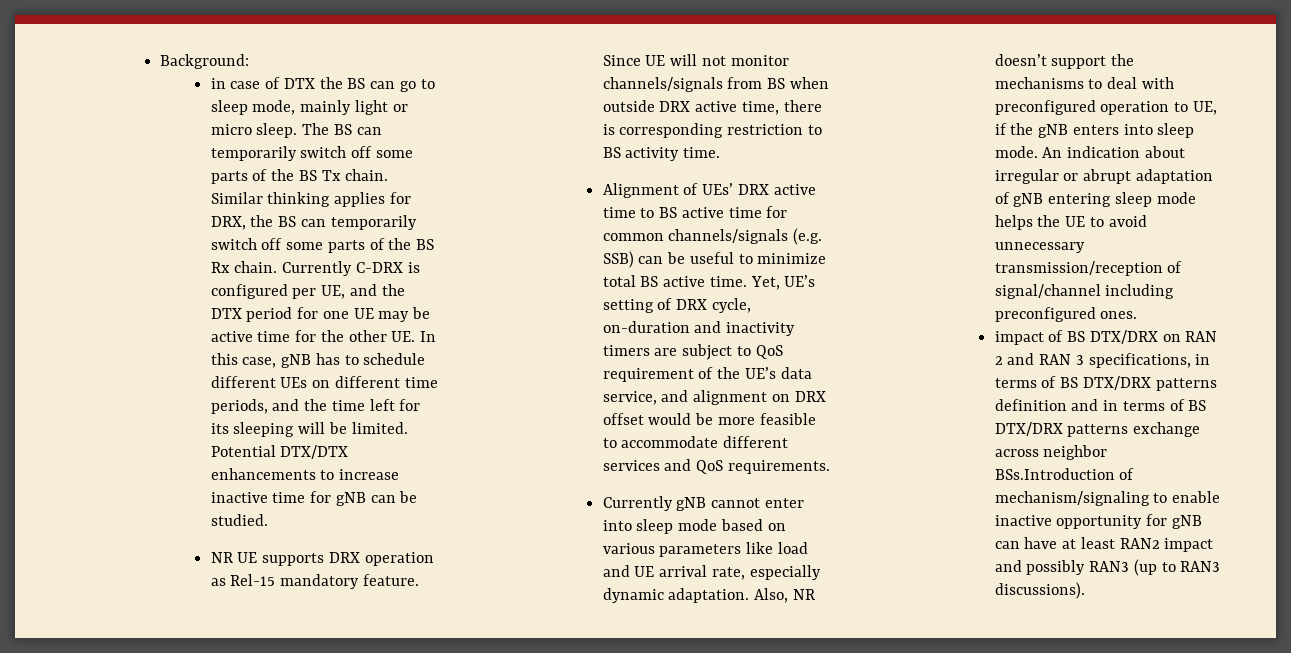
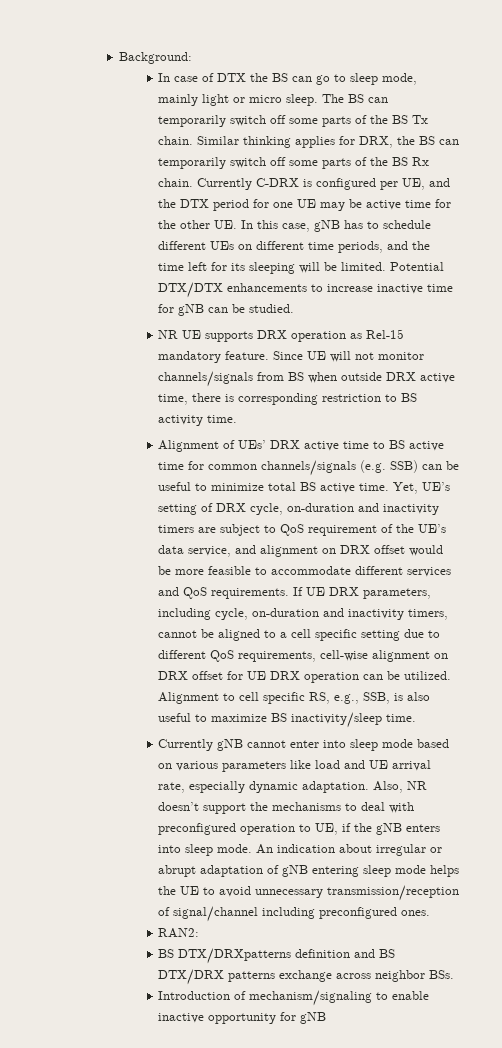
- in case of DTX the BS can go to sleep mode, mainly light or micro sleep.
+ In case of DTX the BS can go to sleep mode, mainly light or micro sleep.
+ If UE DRX parameters, including cycle, on-duration and inactivity timers, cannot be aligned to a cell specific setting due to different QoS requirements, cell-wise alignment on DRX offset for UE DRX operation can be utilized. Alignment to cell specific RS, e.g., SSB, is also useful to maximize BS inactivity/sleep time.
- impact of BS DTX/DRX on RAN 2 and RAN 3 specifications, in terms of BS DTX/DRX patterns definition and in terms of BS DTX/DRX patterns exchange across neighbor BSs.Introduction of mechanism/signaling to enable inactive opportunity for gNB can have at least RAN2 impact and possibly RAN3 (up to RAN3 discussions).
+ RAN2:
+ BS DTX/DRXpatterns definition and BS DTX/DRX patterns exchange across neighbor BSs.
+ Introduction of mechanism/signaling to enable inactive opportunity for gNB

